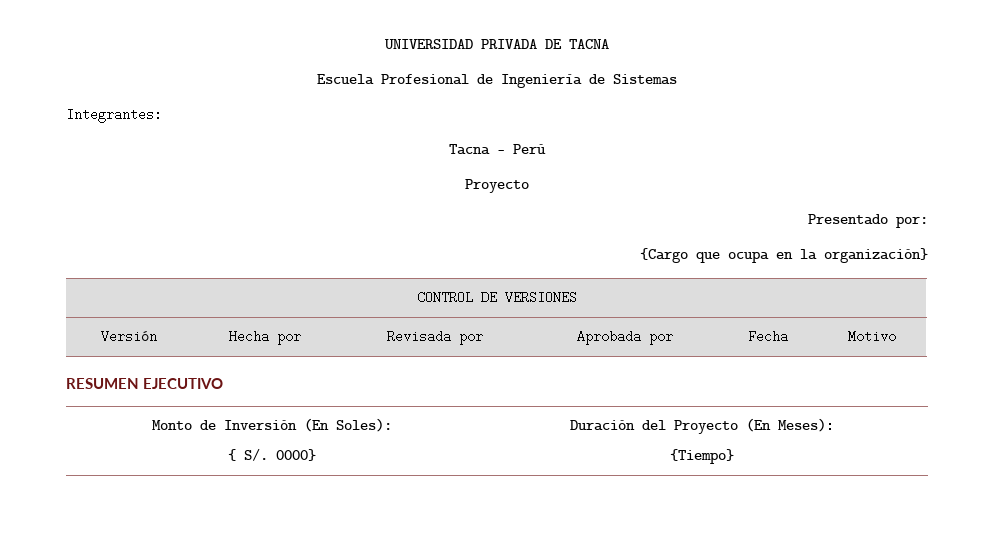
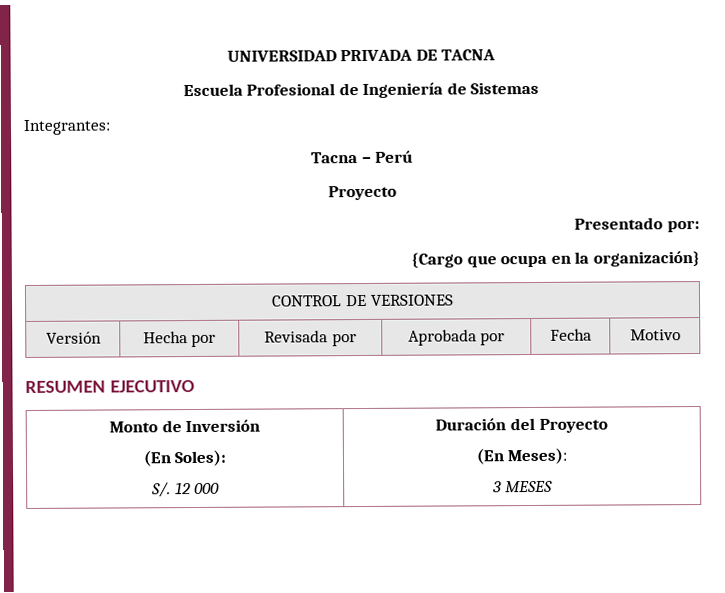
- Monto de Inversión (En Soles):
- { S/. 0000} | Duración del Proyecto (En Meses):
- {Tiempo}
+ Monto de Inversión
+ (En Soles):
+ S/. 12 000 | Duración del Proyecto
+ (En Meses):
+ 3 MESES

